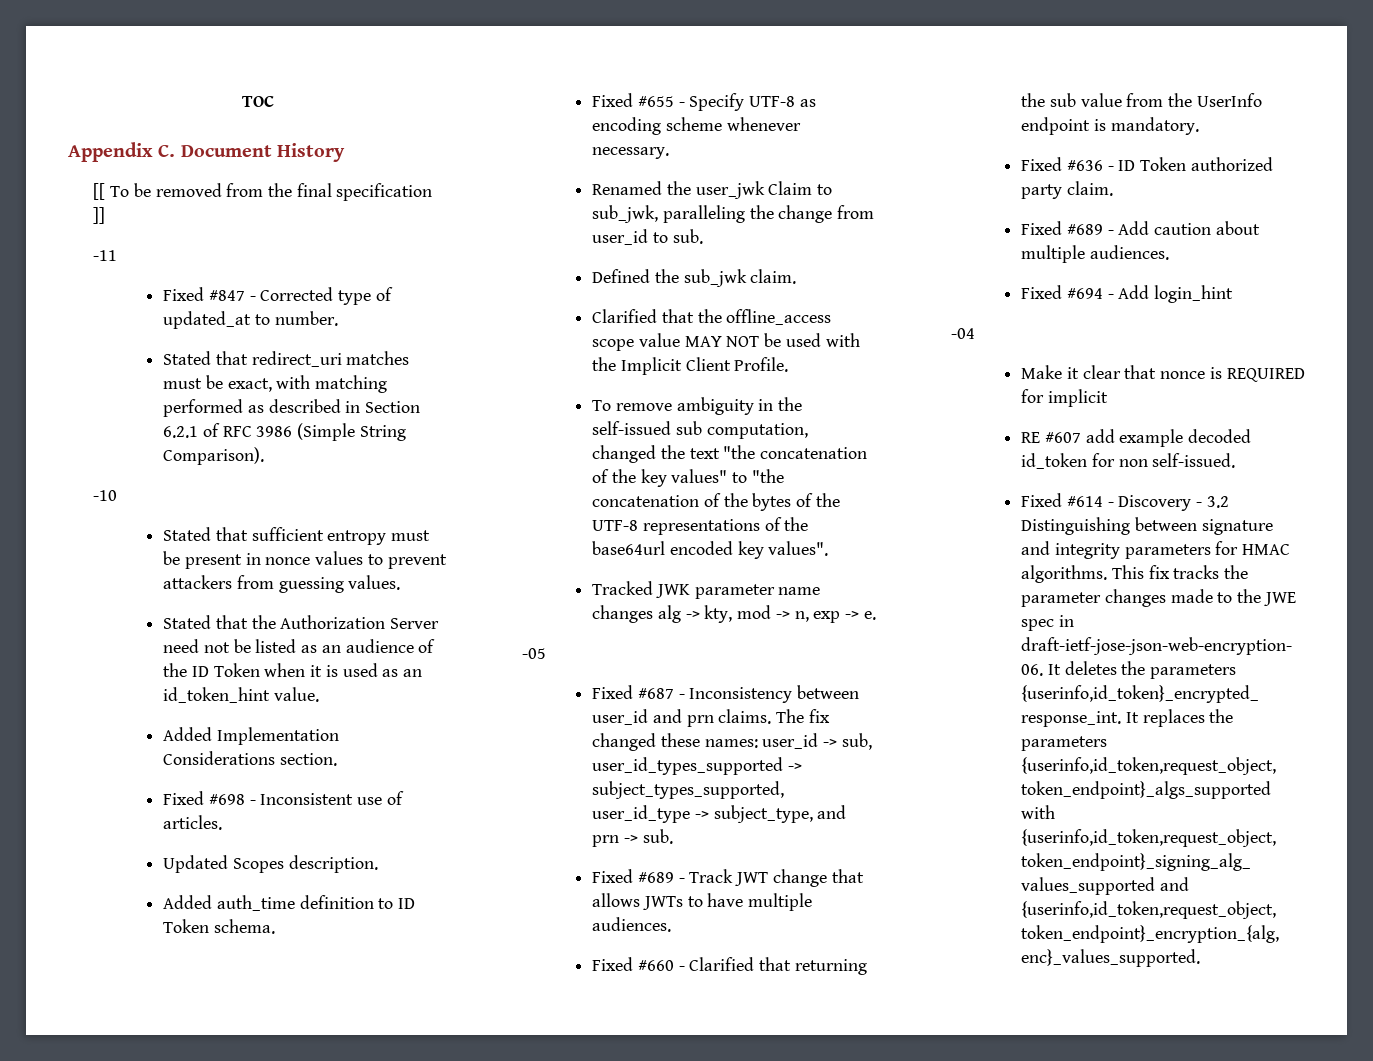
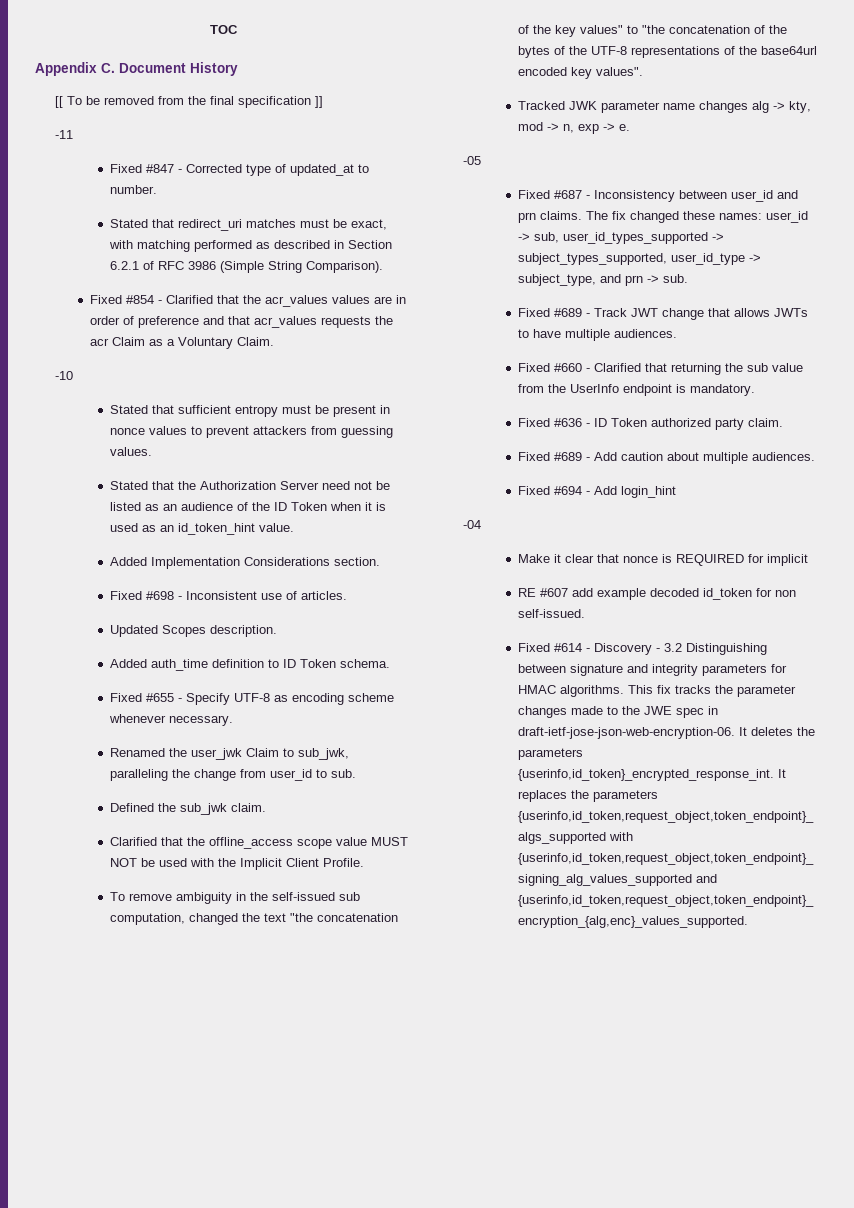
+ Fixed #854 - Clarified that the acr_values values are in order of preference and that acr_values requests the acr Claim as a Voluntary Claim.
- Clarified that the offline_access scope value MAY NOT be used with the Implicit Client Profile.
+ Clarified that the offline_access scope value MUST NOT be used with the Implicit Client Profile.

